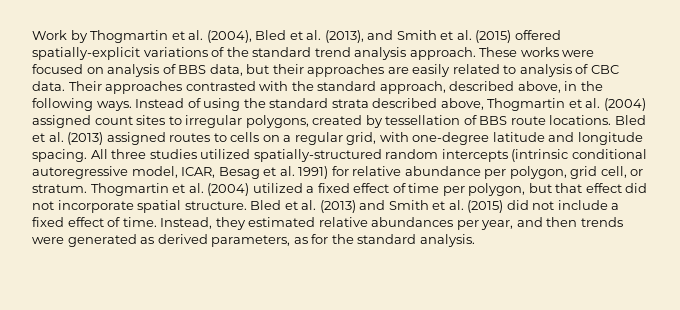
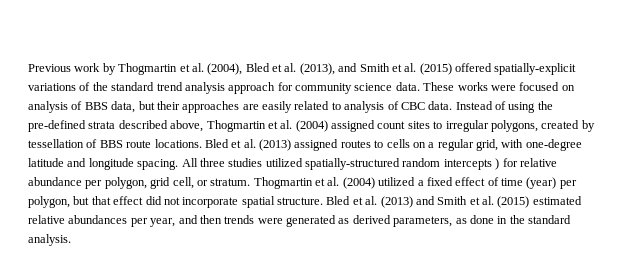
- Work by Thogmartin et al. (2004), Bled et al. (2013), and Smith et al. (2015) offered spatially-explicit variations of the standard trend analysis approach.
+ Previous work by Thogmartin et al. (2004), Bled et al. (2013), and Smith et al. (2015) offered spatially-explicit variations of the standard trend analysis approach for community science data.
- Their approaches contrasted with the standard approach, described above, in the following ways.
- Instead of using the standard strata described above, Thogmartin et al. (2004) assigned count sites to irregular polygons, created by tessellation of BBS route locations.
+ Instead of using the pre-defined strata described above, Thogmartin et al. (2004) assigned count sites to irregular polygons, created by tessellation of BBS route locations.
- All three studies utilized spatially-structured random intercepts (intrinsic conditional autoregressive model, ICAR, Besag et al. 1991) for relative abundance per polygon, grid cell, or stratum.
+ All three studies utilized spatially-structured random intercepts ) for relative abundance per polygon, grid cell, or stratum.
- Thogmartin et al. (2004) utilized a fixed effect of time per polygon, but that effect did not incorporate spatial structure.
+ Thogmartin et al. (2004) utilized a fixed effect of time (year) per polygon, but that effect did not incorporate spatial structure.
- Bled et al. (2013) and Smith et al. (2015) did not include a fixed effect of time. Instead, they estimated relative abundances per year, and then trends were generated as derived parameters, as for the standard analysis.
+ Bled et al. (2013) and Smith et al. (2015) estimated relative abundances per year, and then trends were generated as derived parameters, as done in the standard analysis.

